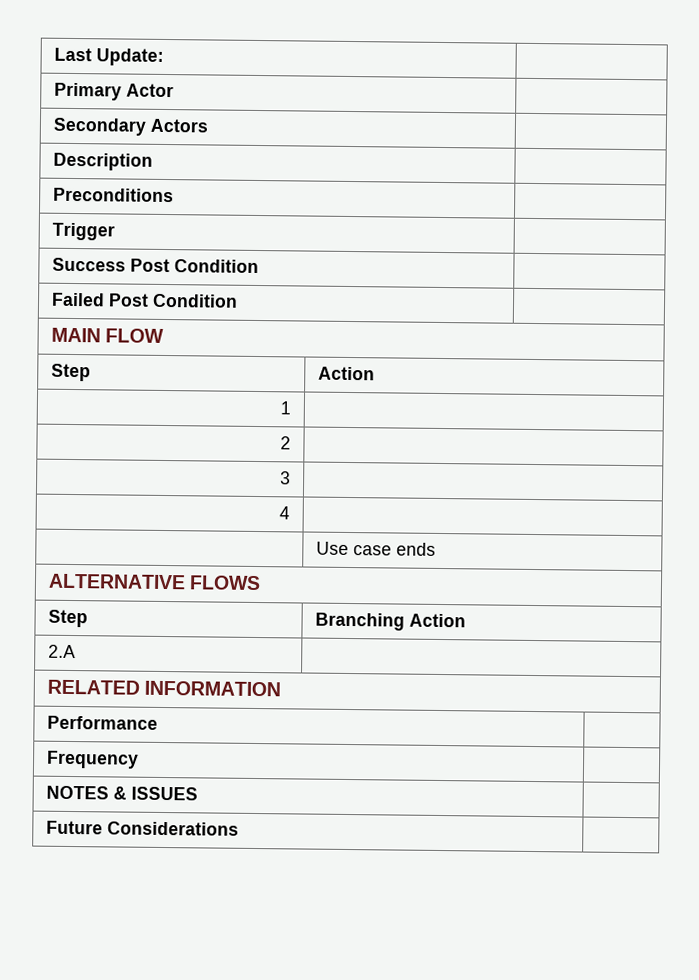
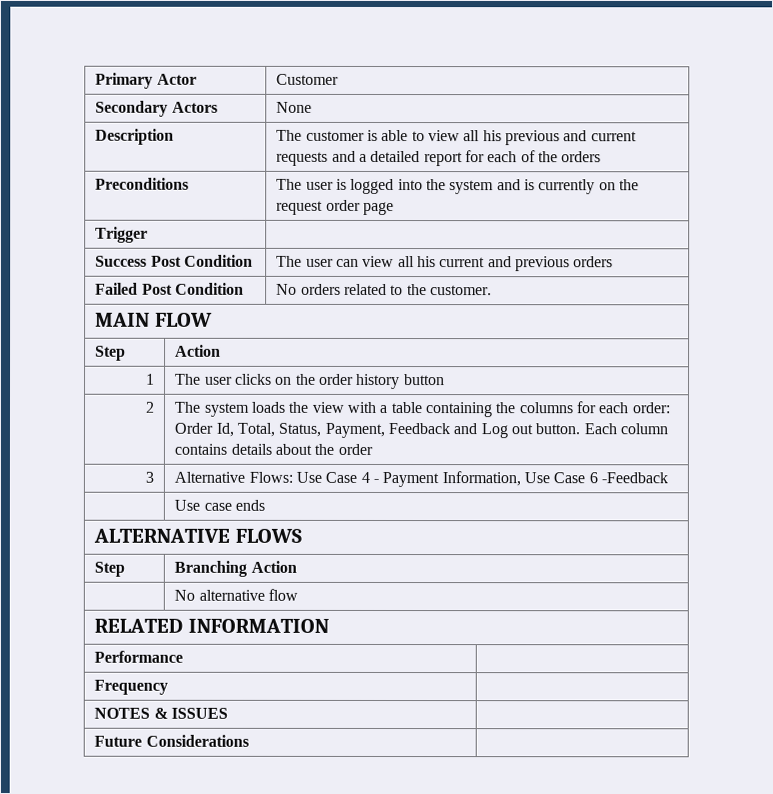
- Last Update: |
- Primary Actor |
+ Primary Actor | Customer
- Secondary Actors |
+ Secondary Actors | None
- Description |
- Preconditions |
+ Description | The customer is able to view all his previous and current requests and a detailed report for each of the orders
+ Preconditions | The user is logged into the system and is currently on the request order page
  Trigger |
- Success Post Condition |
- Failed Post Condition |
+ Success Post Condition | The user can view all his current and previous orders
+ Failed Post Condition | No orders related to the customer.
- 1 |
- 2 |
- 3 |
- 4 |
+ 1 | The user clicks on the order history button
+ 2 | The system loads the view with a table containing the columns for each order: Order Id, Total, Status, Payment, Feedback and Log out button. Each column contains details about the order
+ 3 | Alternative Flows: Use Case 4 - Payment Information, Use Case 6 -Feedback
- 2.A |
+ | No alternative flow

